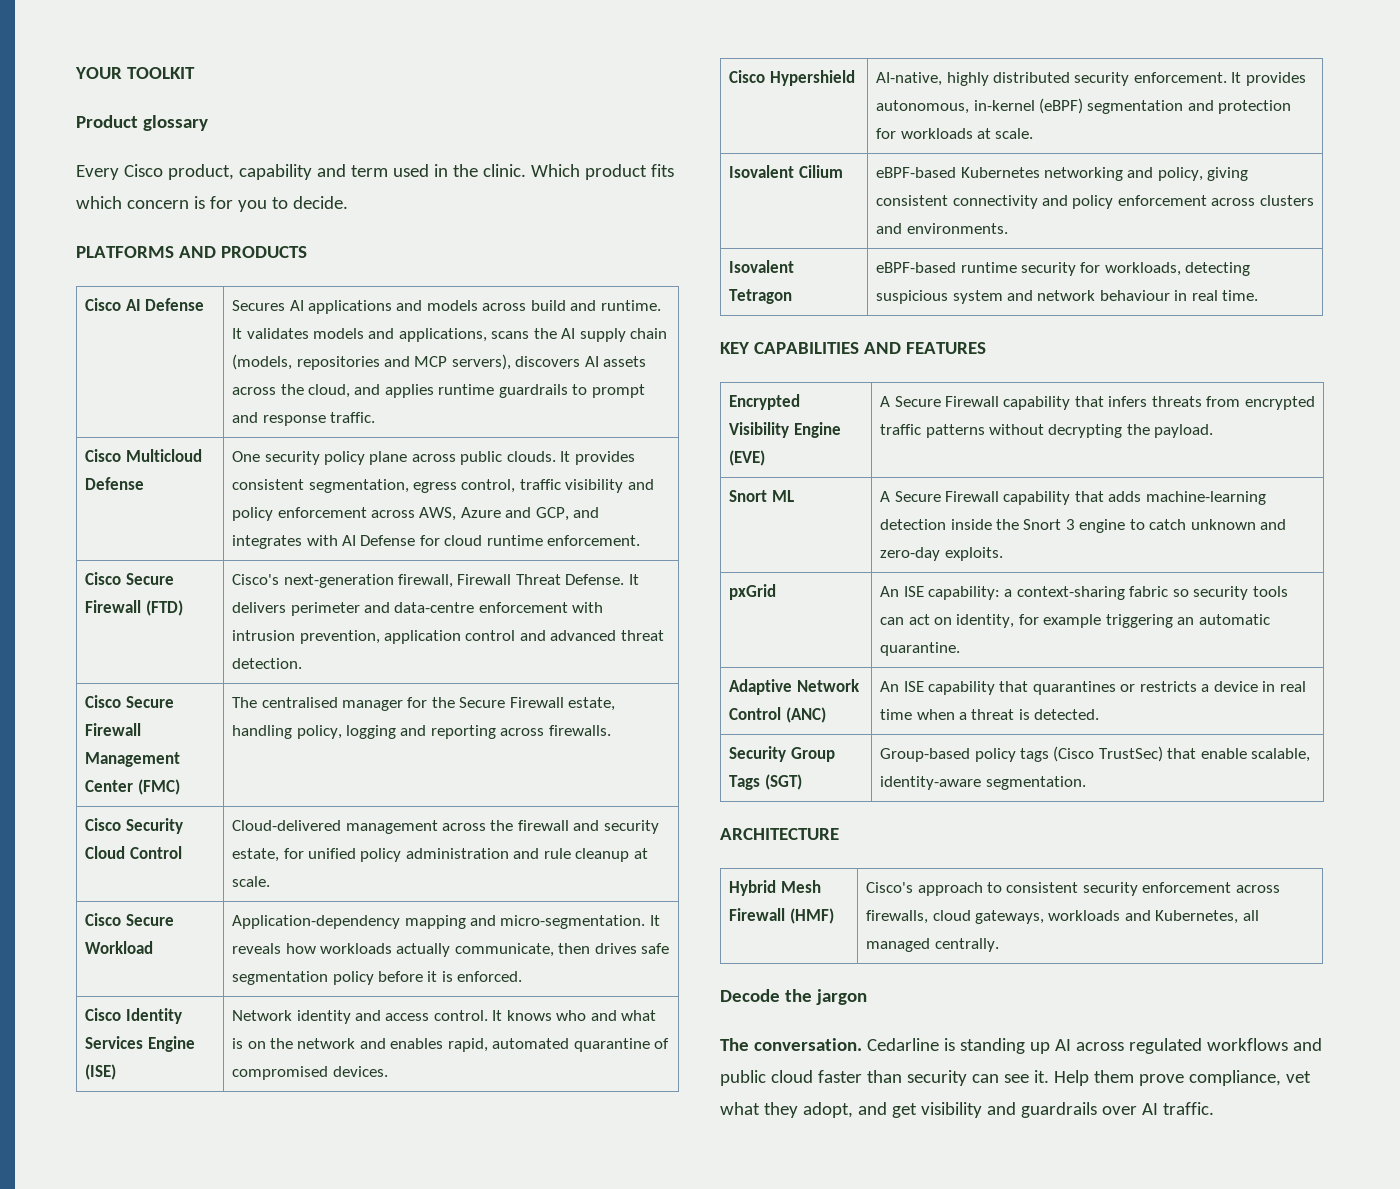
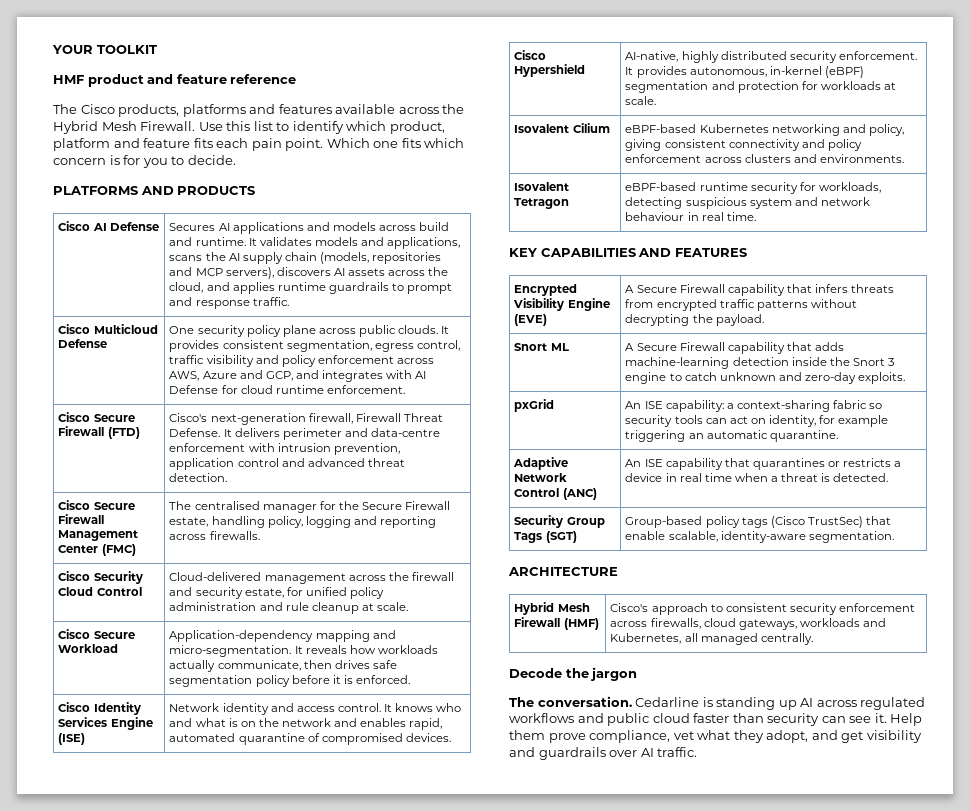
- Product glossary
- Every Cisco product, capability and term used in the clinic. Which product fits which concern is for you to decide.
+ HMF product and feature reference
+ The Cisco products, platforms and features available across the Hybrid Mesh Firewall. Use this list to identify which product, platform and feature fits each pain point. Which one fits which concern is for you to decide.

